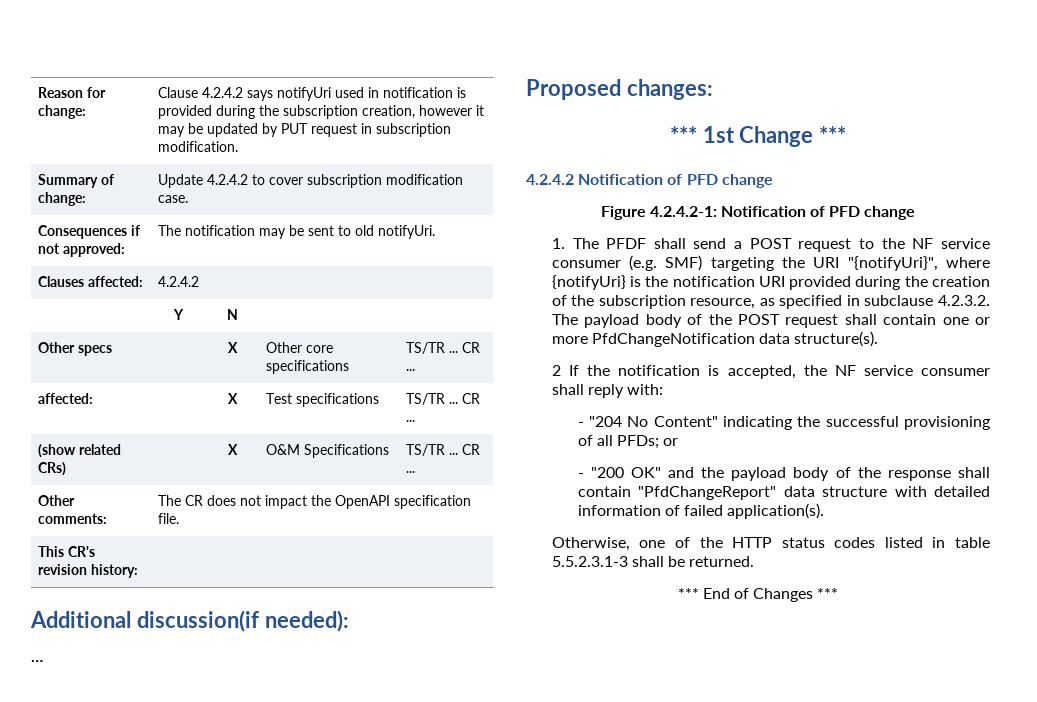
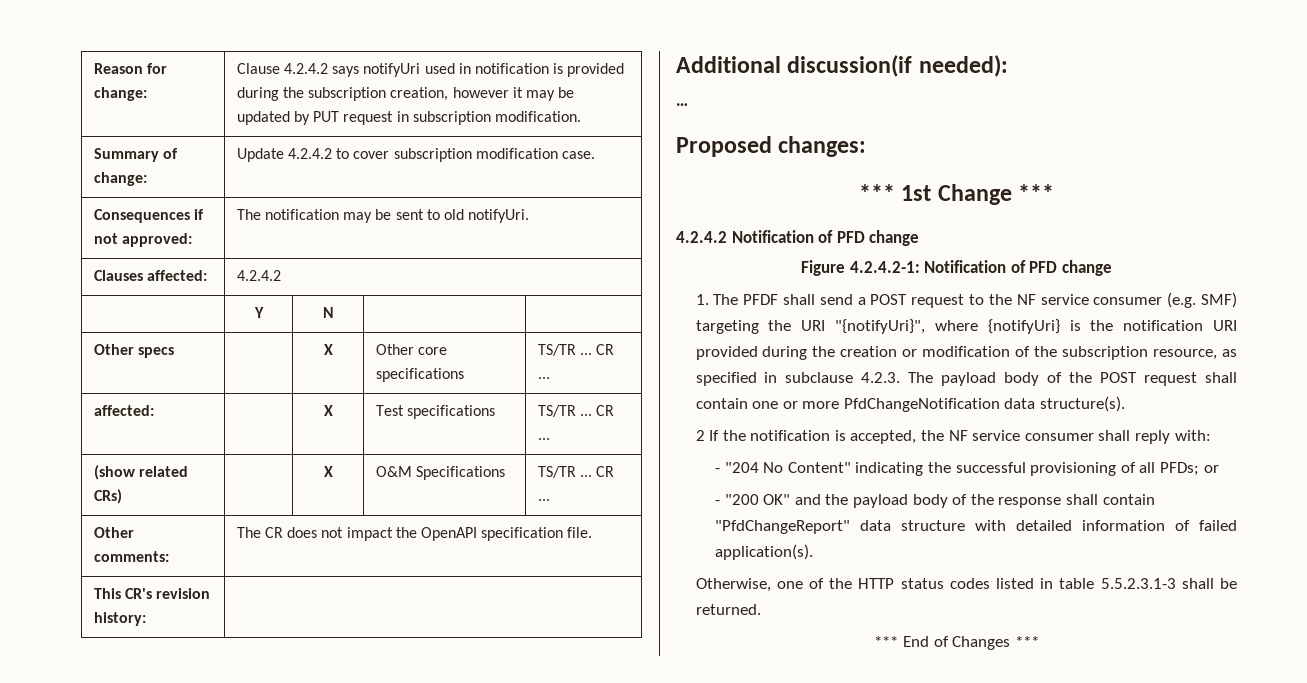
- 1. The PFDF shall send a POST request to the NF service consumer (e.g. SMF) targeting the URI "{notifyUri}", where {notifyUri} is the notification URI provided during the creation of the subscription resource, as specified in subclause 4.2.3.2. The payload body of the POST request shall contain one or more PfdChangeNotification data structure(s).
+ 1. The PFDF shall send a POST request to the NF service consumer (e.g. SMF) targeting the URI "{notifyUri}", where {notifyUri} is the notification URI provided during the creation or modification of the subscription resource, as specified in subclause 4.2.3. The payload body of the POST request shall contain one or more PfdChangeNotification data structure(s).

